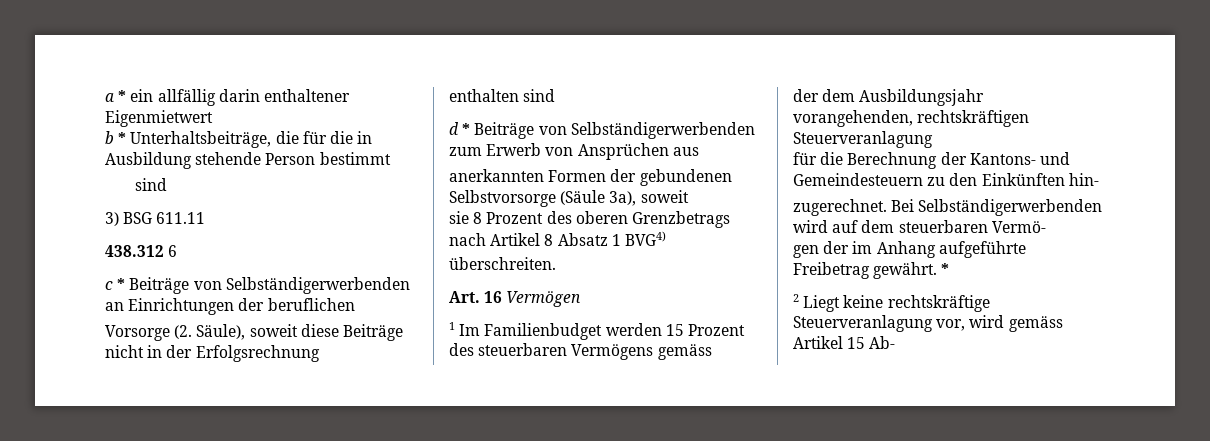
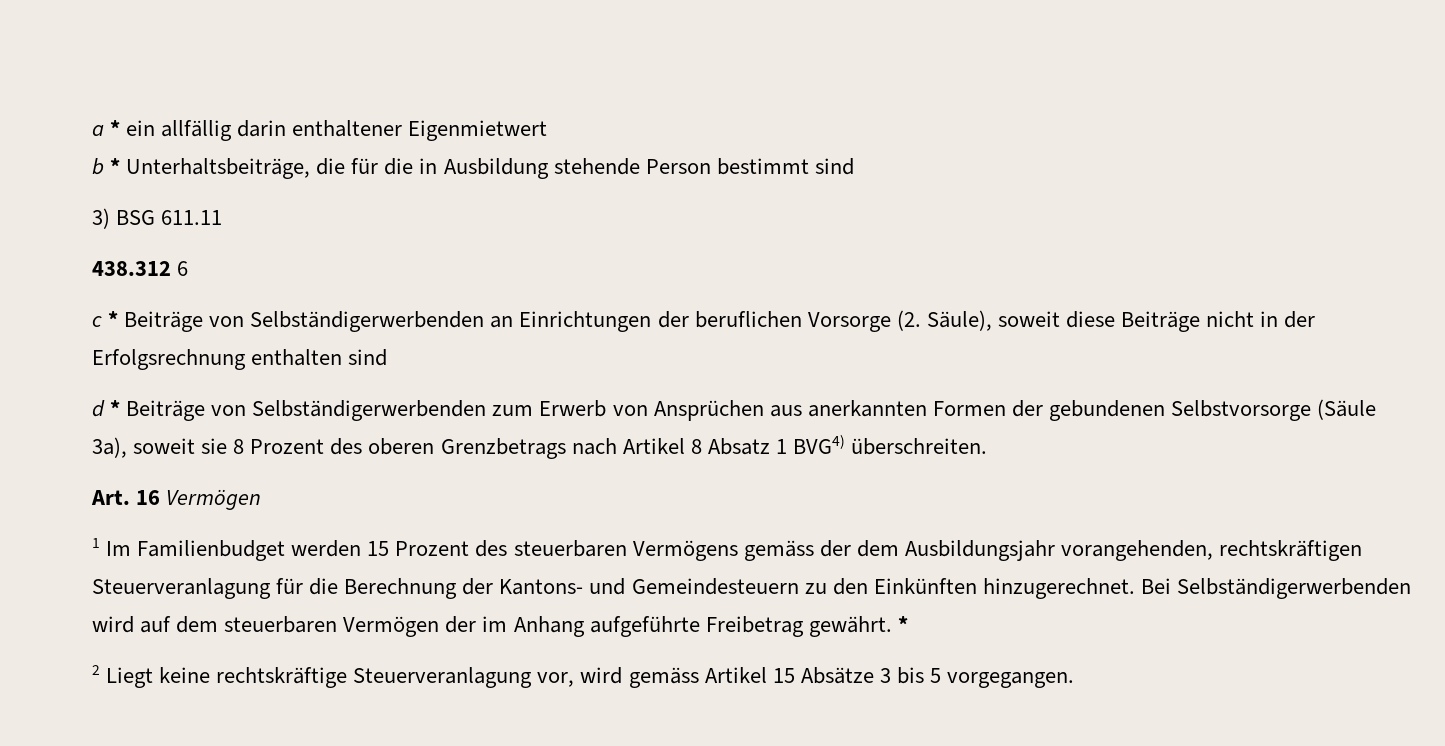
- b * Unterhaltsbeiträge, die für die in Ausbildung stehende Person bestimmt
- sind
+ b * Unterhaltsbeiträge, die für die in Ausbildung stehende Person bestimmt sind
- c * Beiträge von Selbständigerwerbenden an Einrichtungen der beruflichen
- Vorsorge (2. Säule), soweit diese Beiträge nicht in der Erfolgsrechnung
- enthalten sind
+ c * Beiträge von Selbständigerwerbenden an Einrichtungen der beruflichen Vorsorge (2. Säule), soweit diese Beiträge nicht in der Erfolgsrechnung enthalten sind
- d * Beiträge von Selbständigerwerbenden zum Erwerb von Ansprüchen aus
- anerkannten Formen der gebundenen Selbstvorsorge (Säule 3a), soweit
- sie 8 Prozent des oberen Grenzbetrags nach Artikel 8 Absatz 1 BVG4)
- überschreiten.
+ d * Beiträge von Selbständigerwerbenden zum Erwerb von Ansprüchen aus anerkannten Formen der gebundenen Selbstvorsorge (Säule 3a), soweit sie 8 Prozent des oberen Grenzbetrags nach Artikel 8 Absatz 1 BVG4) überschreiten.
- 1 Im Familienbudget werden 15 Prozent des steuerbaren Vermögens gemäss
- der dem Ausbildungsjahr vorangehenden, rechtskräftigen Steuerveranlagung
- für die Berechnung der Kantons- und Gemeindesteuern zu den Einkünften hin-
- zugerechnet.
+ 1 Im Familienbudget werden 15 Prozent des steuerbaren Vermögens gemäss der dem Ausbildungsjahr vorangehenden, rechtskräftigen Steuerveranlagung für die Berechnung der Kantons- und Gemeindesteuern zu den Einkünften hinzugerechnet.
- Bei Selbständigerwerbenden wird auf dem steuerbaren Vermö-
- gen der im Anhang aufgeführte Freibetrag gewährt.
+ Bei Selbständigerwerbenden wird auf dem steuerbaren Vermögen der im Anhang aufgeführte Freibetrag gewährt.
- 2 Liegt keine rechtskräftige Steuerveranlagung vor, wird gemäss Artikel 15 Ab-
+ 2 Liegt keine rechtskräftige Steuerveranlagung vor, wird gemäss Artikel 15 Absätze 3 bis 5 vorgegangen.

